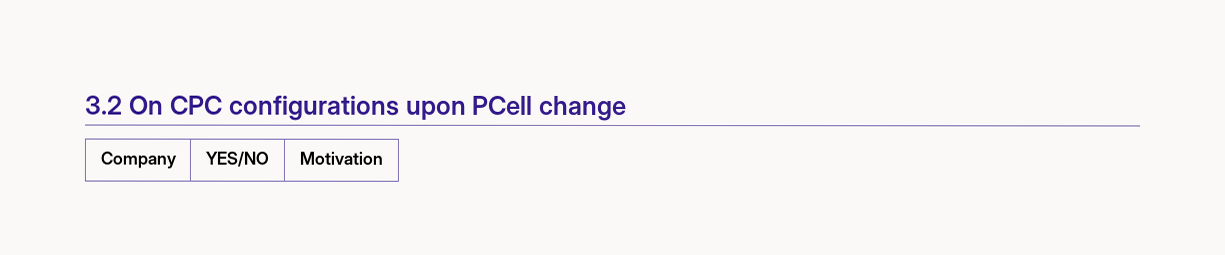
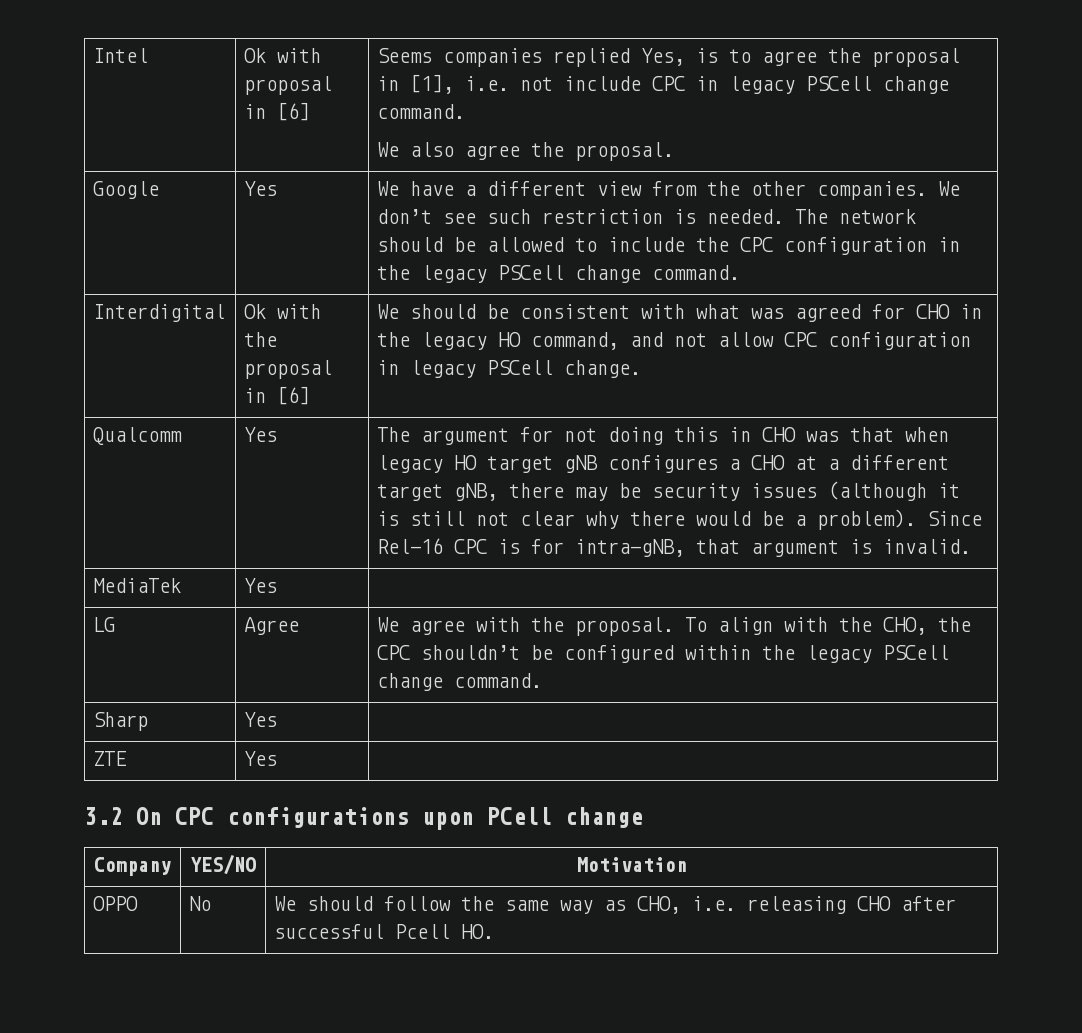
+ Intel | Ok with proposal in [6] | Seems companies replied Yes, is to agree the proposal in [1], i.e. not include CPC in legacy PSCell change command.
+ We also agree the proposal.
+ Google | Yes | We have a different view from the other companies. We don’t see such restriction is needed. The network should be allowed to include the CPC configuration in the legacy PSCell change command.
+ Interdigital | Ok with the proposal in [6] | We should be consistent with what was agreed for CHO in the legacy HO command, and not allow CPC configuration in legacy PSCell change.
+ Qualcomm | Yes | The argument for not doing this in CHO was that when legacy HO target gNB configures a CHO at a different target gNB, there may be security issues (although it is still not clear why there would be a problem). Since Rel-16 CPC is for intra-gNB, that argument is invalid.
+ MediaTek | Yes |
+ LG | Agree | We agree with the proposal. To align with the CHO, the CPC shouldn’t be configured within the legacy PSCell change command.
+ Sharp | Yes |
+ ZTE | Yes |
+ OPPO | No | We should follow the same way as CHO, i.e. releasing CHO after successful Pcell HO.

